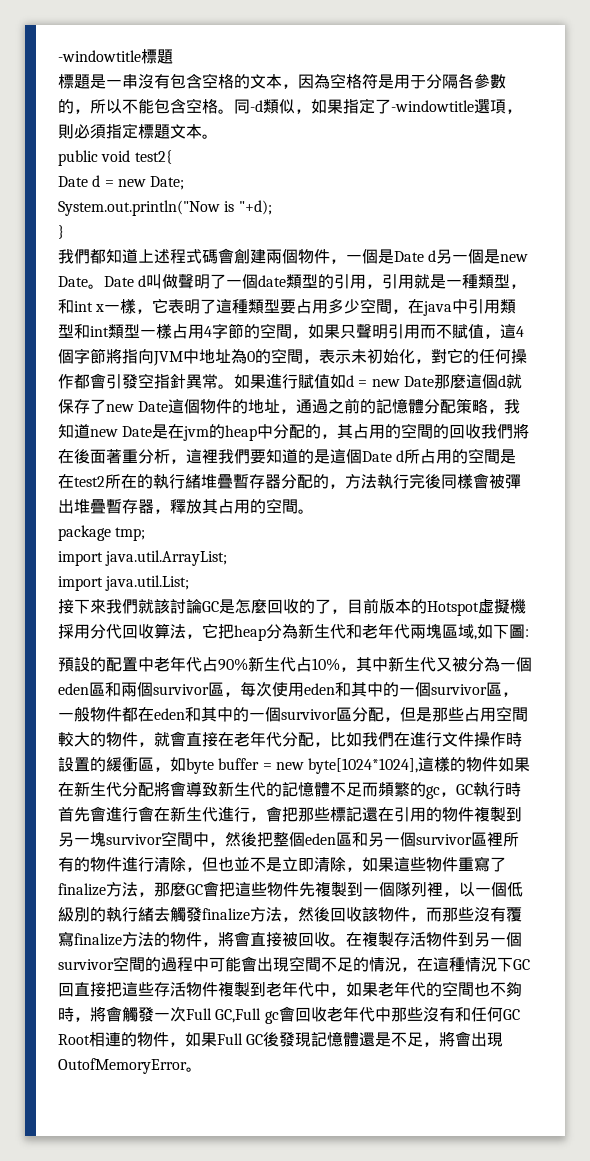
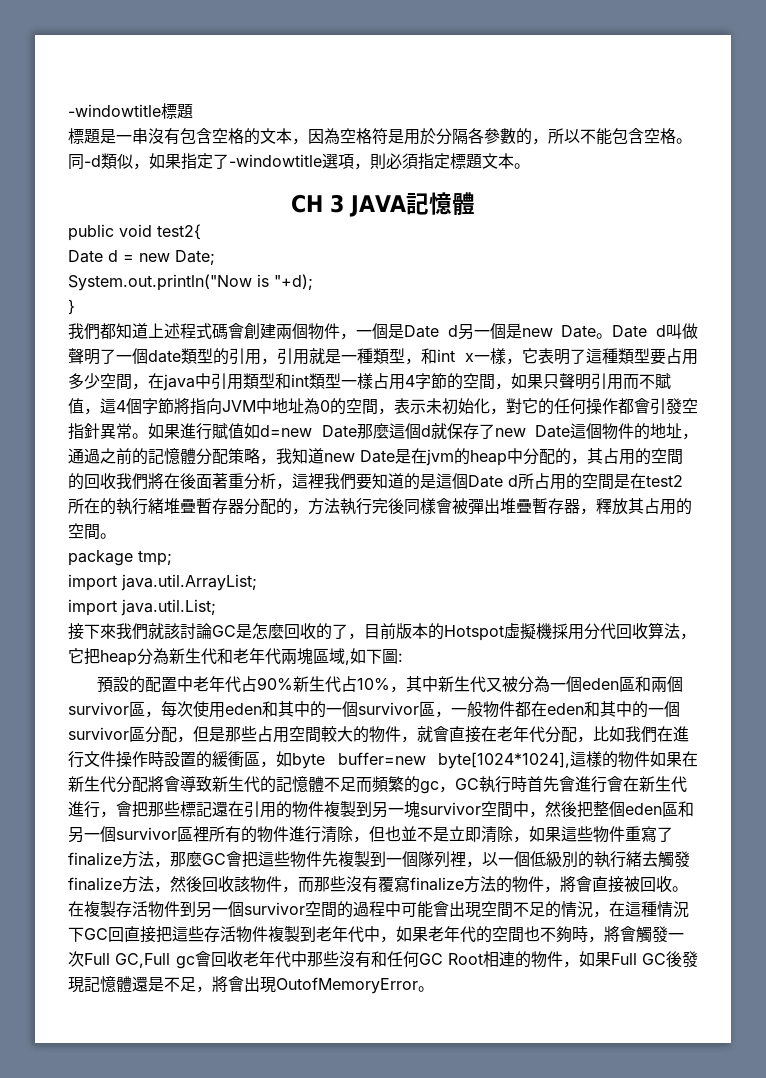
- 標題是一串沒有包含空格的文本，因為空格符是用于分隔各參數的，所以不能包含空格。
+ 標題是一串沒有包含空格的文本，因為空格符是用於分隔各參數的，所以不能包含空格。
+ CH 3 JAVA記憶體
- 如果進行賦值如d = new Date那麼這個d就保存了new Date這個物件的地址，通過之前的記憶體分配策略，我知道new Date是在jvm的heap中分配的，其占用的空間的回收我們將在後面著重分析，這裡我們要知道的是這個Date d所占用的空間是在test2所在的執行緒堆疊暫存器分配的，方法執行完後同樣會被彈出堆疊暫存器，釋放其占用的空間。
+ 如果進行賦值如d=new Date那麼這個d就保存了new Date這個物件的地址，通過之前的記憶體分配策略，我知道new Date是在jvm的heap中分配的，其占用的空間的回收我們將在後面著重分析，這裡我們要知道的是這個Date d所占用的空間是在test2所在的執行緒堆疊暫存器分配的，方法執行完後同樣會被彈出堆疊暫存器，釋放其占用的空間。
- 預設的配置中老年代占90%新生代占10%，其中新生代又被分為一個eden區和兩個survivor區，每次使用eden和其中的一個survivor區，一般物件都在eden和其中的一個survivor區分配，但是那些占用空間較大的物件，就會直接在老年代分配，比如我們在進行文件操作時設置的緩衝區，如byte buffer = new byte[1024*1024],這樣的物件如果在新生代分配將會導致新生代的記憶體不足而頻繁的gc，GC執行時首先會進行會在新生代進行，會把那些標記還在引用的物件複製到另一塊survivor空間中，然後把整個eden區和另一個survivor區裡所有的物件進行清除，但也並不是立即清除，如果這些物件重寫了finalize方法，那麼GC會把這些物件先複製到一個隊列裡，以一個低級別的執行緒去觸發finalize方法，然後回收該物件，而那些沒有覆寫finalize方法的物件，將會直接被回收。
+ 預設的配置中老年代占90%新生代占10%，其中新生代又被分為一個eden區和兩個survivor區，每次使用eden和其中的一個survivor區，一般物件都在eden和其中的一個survivor區分配，但是那些占用空間較大的物件，就會直接在老年代分配，比如我們在進行文件操作時設置的緩衝區，如byte buffer=new byte[1024*1024],這樣的物件如果在新生代分配將會導致新生代的記憶體不足而頻繁的gc，GC執行時首先會進行會在新生代進行，會把那些標記還在引用的物件複製到另一塊survivor空間中，然後把整個eden區和另一個survivor區裡所有的物件進行清除，但也並不是立即清除，如果這些物件重寫了finalize方法，那麼GC會把這些物件先複製到一個隊列裡，以一個低級別的執行緒去觸發finalize方法，然後回收該物件，而那些沒有覆寫finalize方法的物件，將會直接被回收。

